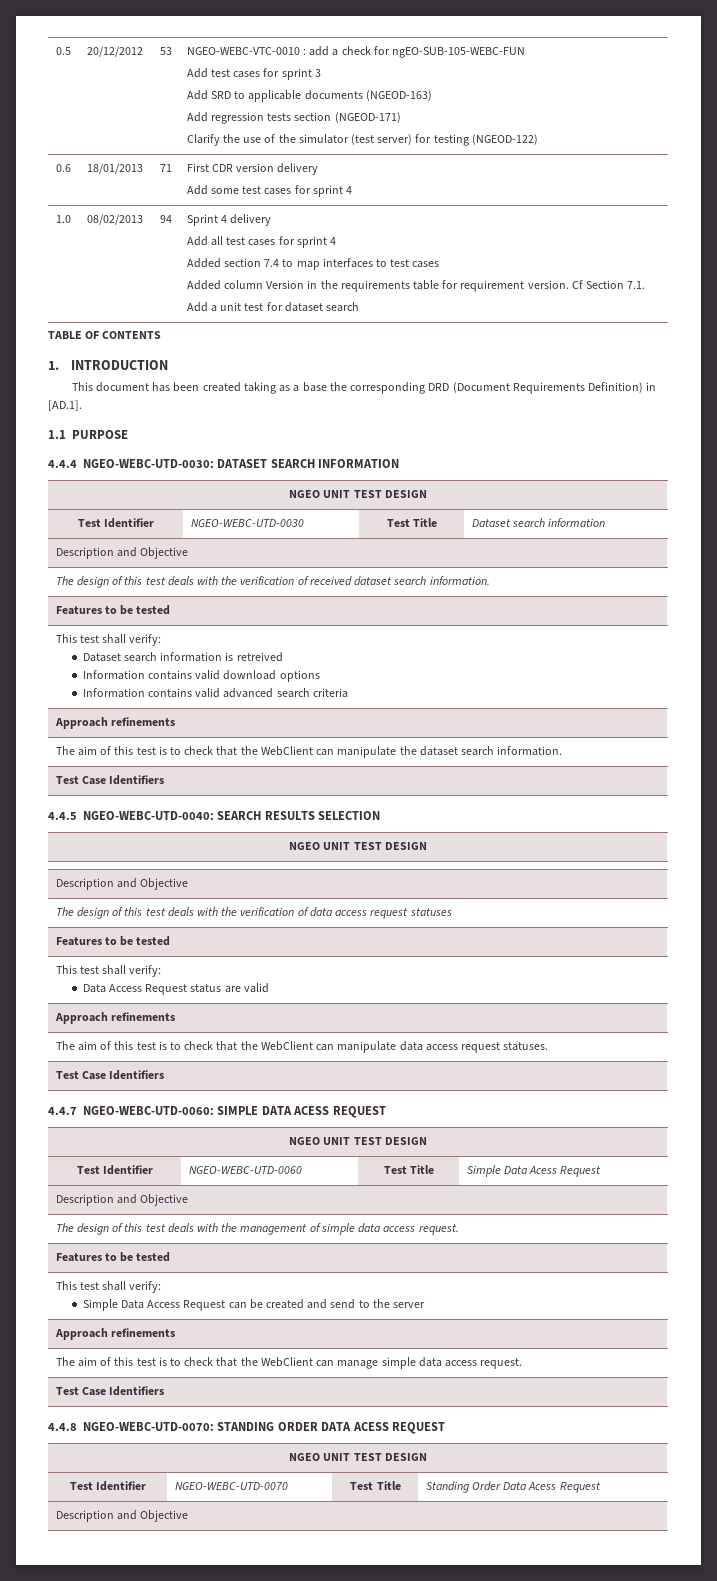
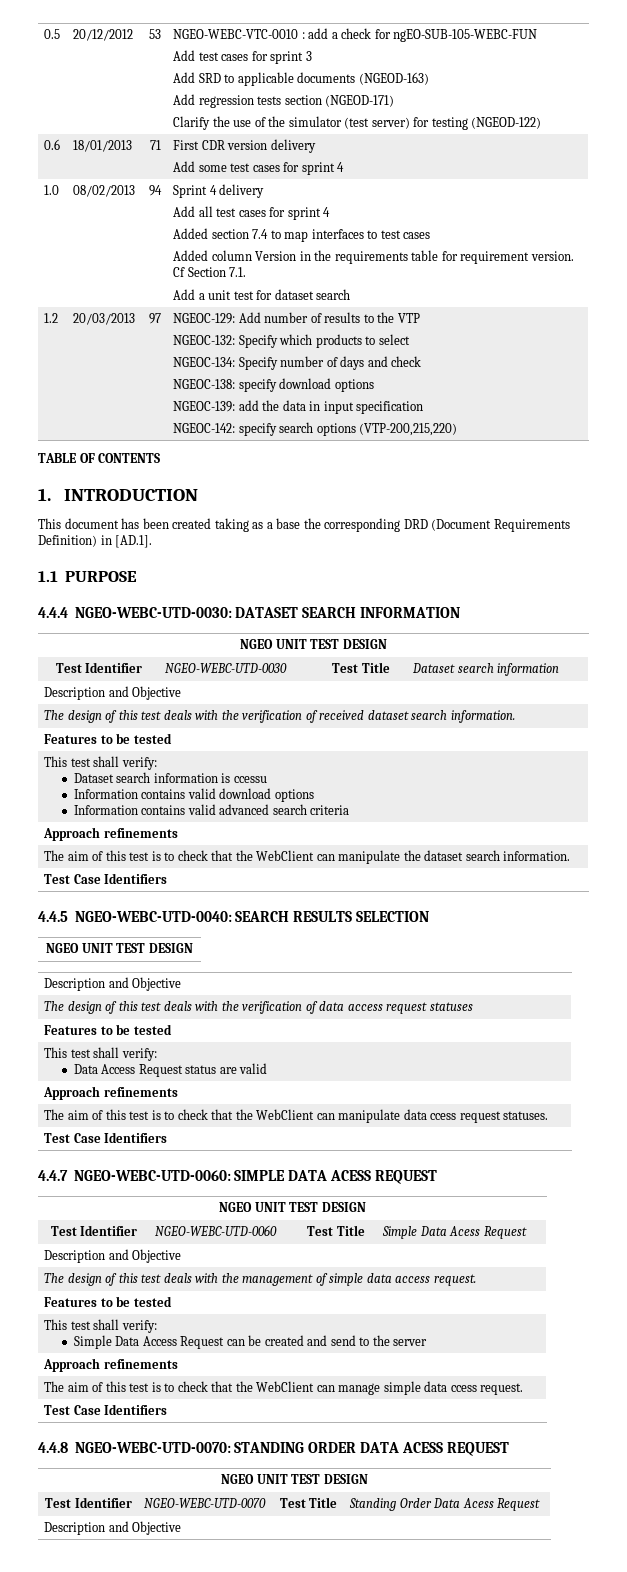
+ 1.2 | 20/03/2013 | 97 | NGEOC-129: Add number of results to the VTP
+ NGEOC-132: Specify which products to select
+ NGEOC-134: Specify number of days and check
+ NGEOC-138: specify download options
+ NGEOC-139: add the data in input specification
+ NGEOC-142: specify search options (VTP-200,215,220)
  The design of this test deals with the verification of received dataset search information.
  Features to be tested
  This test shall verify:
- Dataset search information is retreived
+ Dataset search information is ccessu
- The aim of this test is to check that the WebClient can manipulate data access request statuses.
+ The aim of this test is to check that the WebClient can manipulate data ccess request statuses.
- The aim of this test is to check that the WebClient can manage simple data access request.
+ The aim of this test is to check that the WebClient can manage simple data ccess request.

